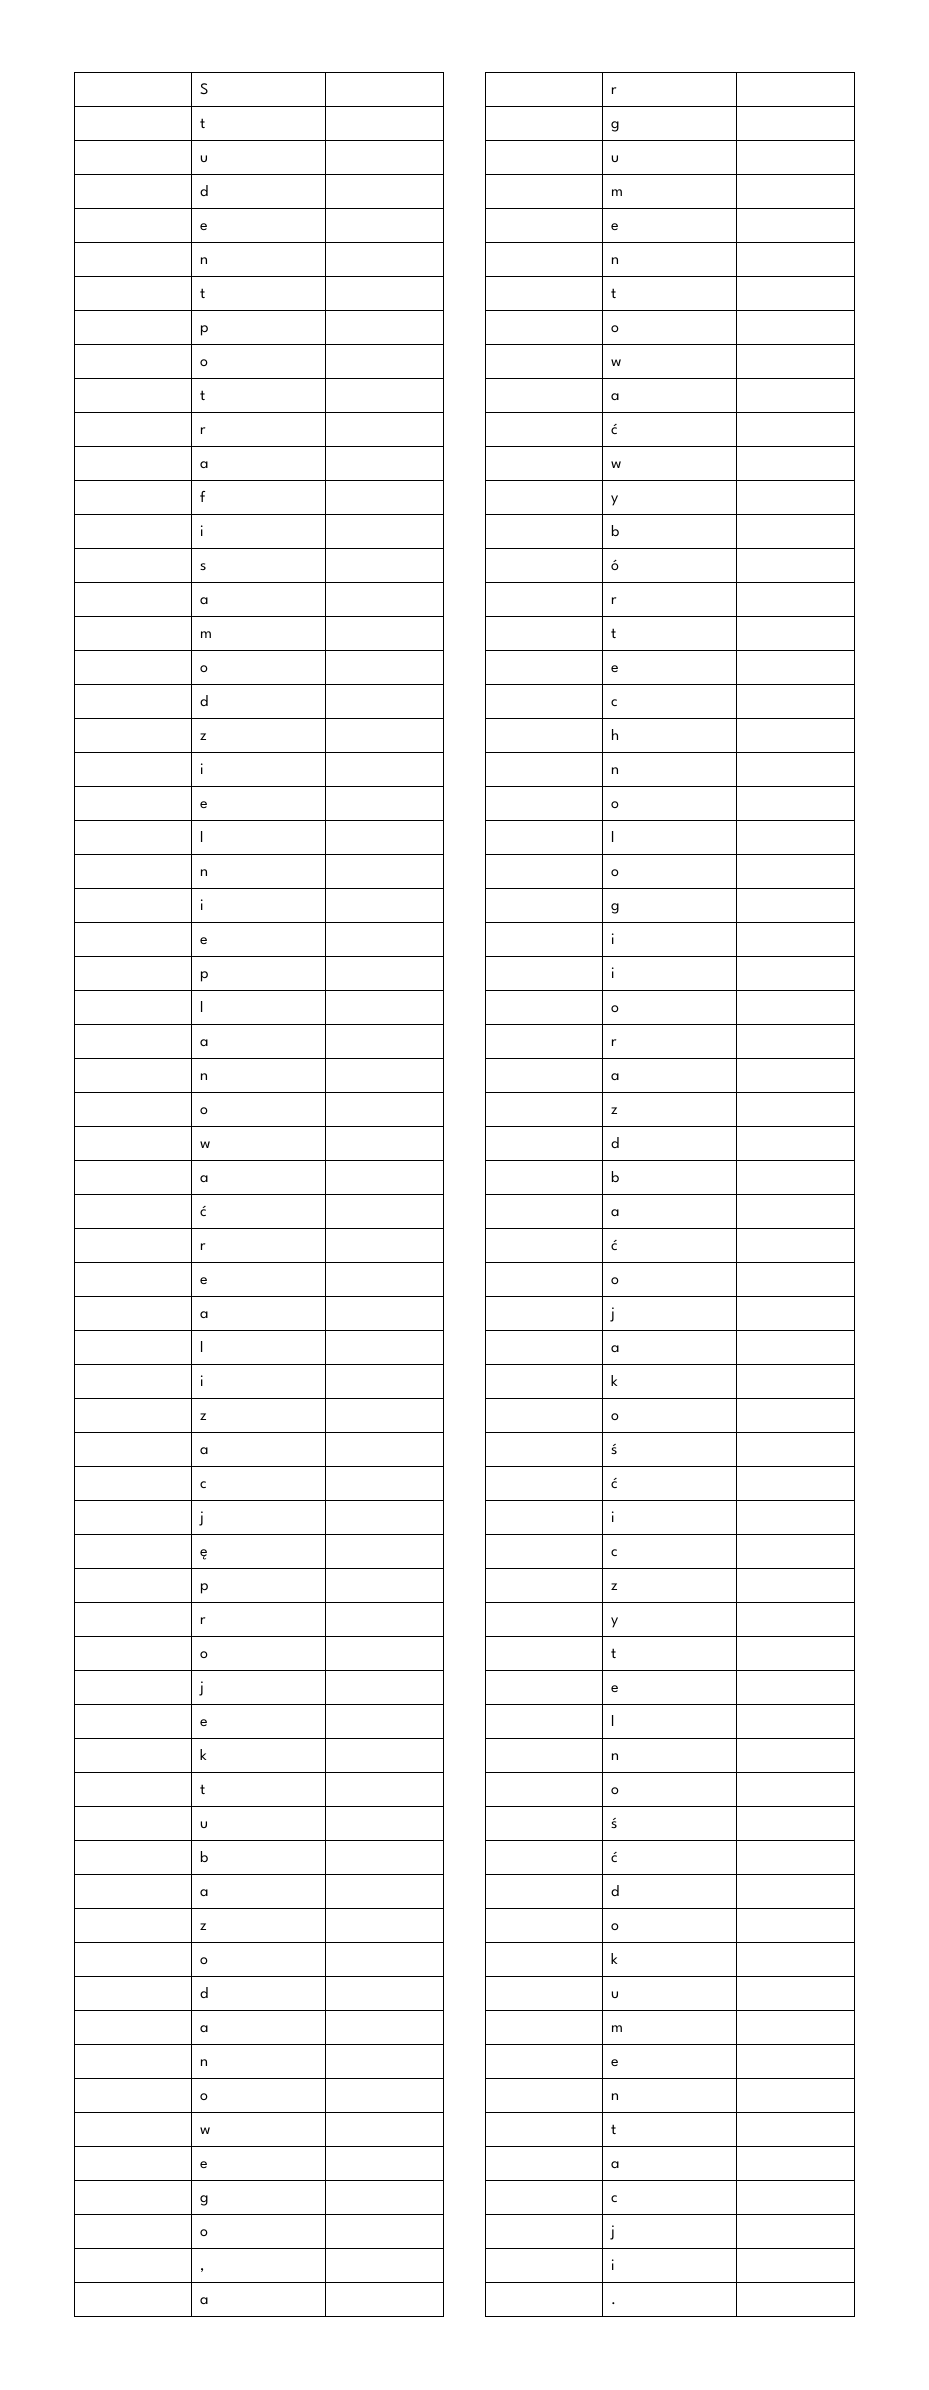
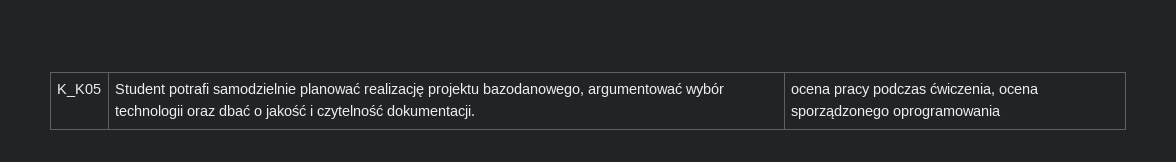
- | S |
- | t |
- | u |
- | d |
- | e |
- | n |
- | t |
- | p |
- | o |
- | t |
- | r |
- | a |
- | f |
- | i |
- | s |
- | a |
- | m |
- | o |
- | d |
- | z |
- | i |
- | e |
- | l |
- | n |
- | i |
- | e |
- | p |
- | l |
- | a |
- | n |
- | o |
- | w |
- | a |
- | ć |
- | r |
- | e |
- | a |
- | l |
- | i |
- | z |
- | a |
- | c |
- | j |
- | ę |
- | p |
- | r |
- | o |
- | j |
- | e |
- | k |
- | t |
- | u |
- | b |
- | a |
- | z |
- | o |
- | d |
- | a |
- | n |
- | o |
- | w |
- | e |
- | g |
- | o |
- | , |
- | a |
- | r |
- | g |
- | u |
- | m |
- | e |
- | n |
- | t |
- | o |
- | w |
- | a |
- | ć |
- | w |
- | y |
- | b |
- | ó |
- | r |
- | t |
- | e |
- | c |
- | h |
- | n |
- | o |
- | l |
- | o |
- | g |
- | i |
- | i |
- | o |
- | r |
- | a |
- | z |
- | d |
- | b |
- | a |
- | ć |
- | o |
- | j |
- | a |
- | k |
- | o |
- | ś |
- | ć |
- | i |
- | c |
- | z |
- | y |
- | t |
- | e |
- | l |
- | n |
- | o |
- | ś |
- | ć |
- | d |
- | o |
- | k |
- | u |
- | m |
- | e |
- | n |
- | t |
- | a |
- | c |
- | j |
- | i |
- | . |
+ K_K05 | Student potrafi samodzielnie planować realizację projektu bazodanowego, argumentować wybór technologii oraz dbać o jakość i czytelność dokumentacji. | ocena pracy podczas ćwiczenia, ocena sporządzonego oprogramowania

